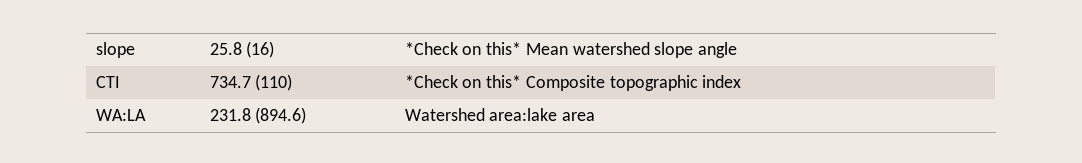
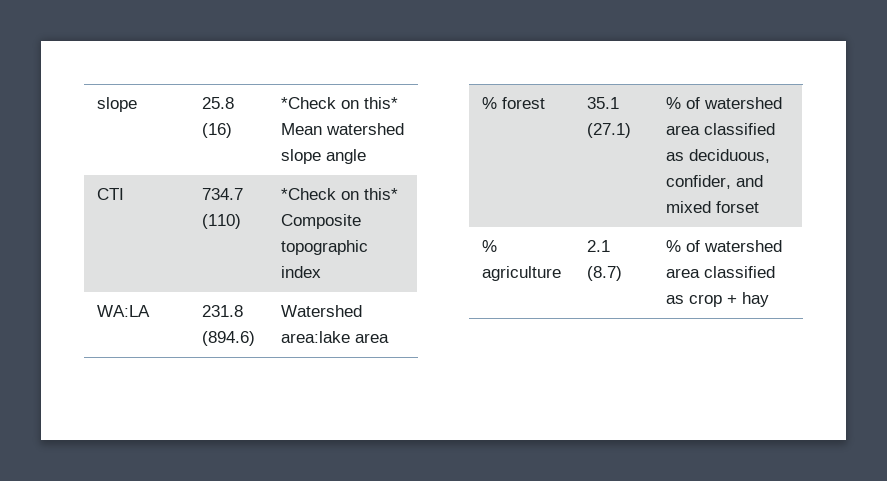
+ % forest | 35.1 (27.1) | % of watershed area classified as deciduous, confider, and mixed forset
+ % agriculture | 2.1 (8.7) | % of watershed area classified as crop + hay

